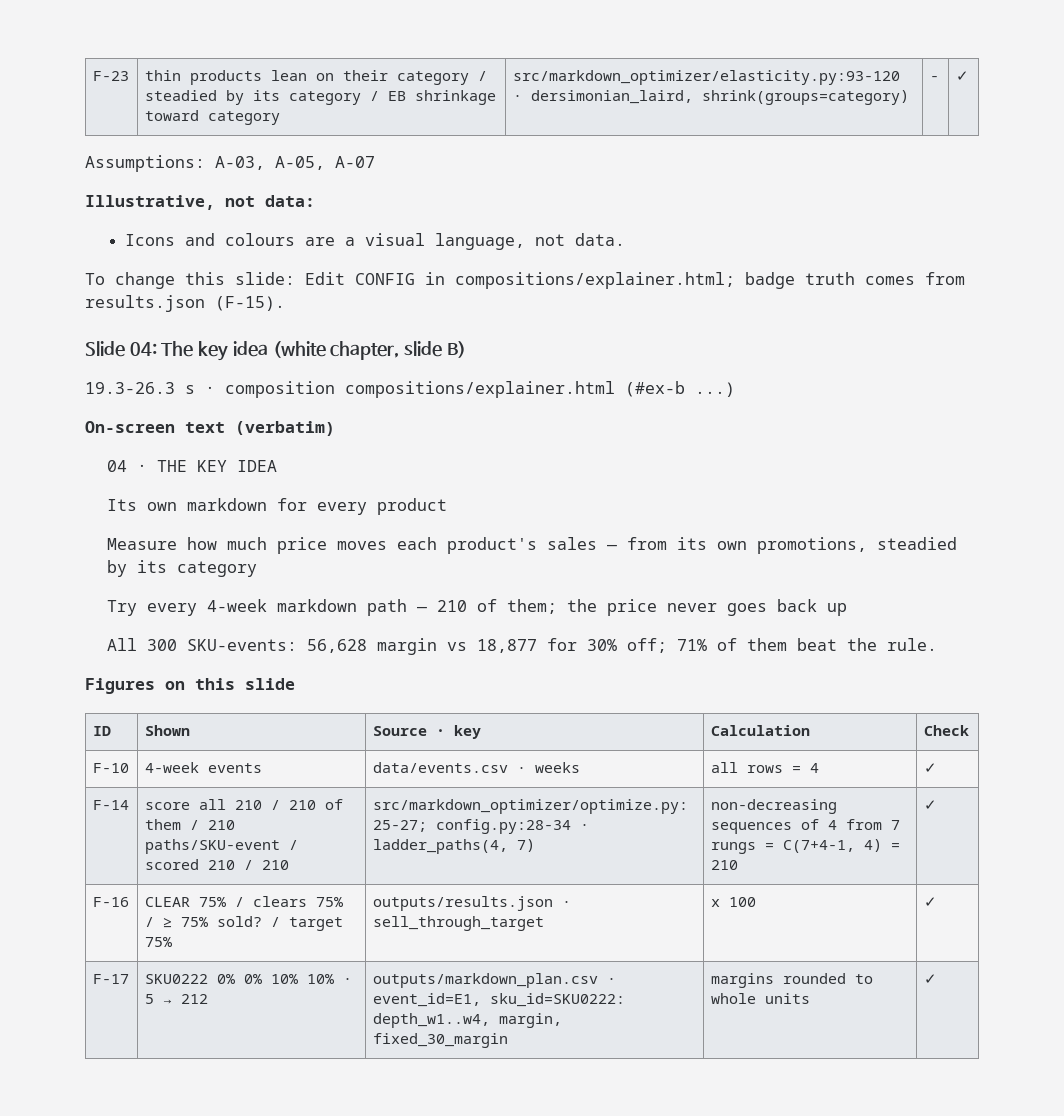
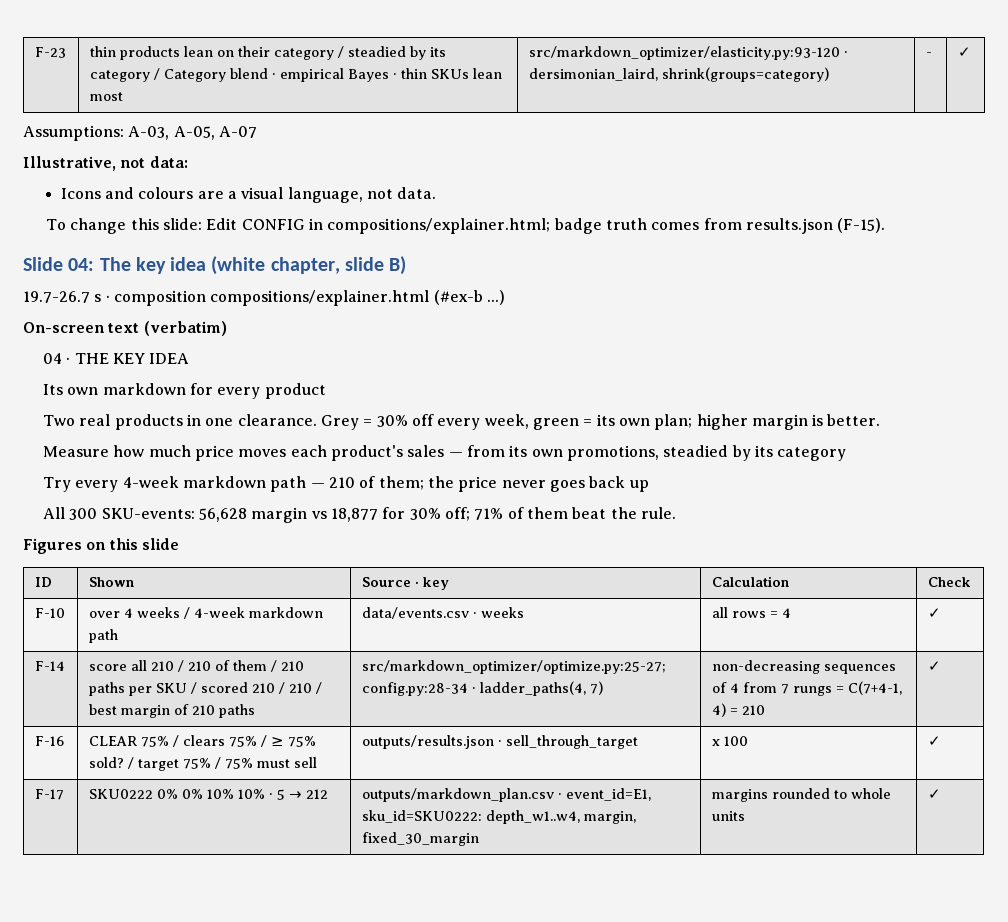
- F-23 | thin products lean on their category / steadied by its category / EB shrinkage toward category | src/markdown_optimizer/elasticity.py:93-120 · dersimonian_laird, shrink(groups=category) | - | ✓
+ F-23 | thin products lean on their category / steadied by its category / Category blend · empirical Bayes · thin SKUs lean most | src/markdown_optimizer/elasticity.py:93-120 · dersimonian_laird, shrink(groups=category) | - | ✓
- 19.3-26.3 s · composition compositions/explainer.html (#ex-b ...)
+ 19.7-26.7 s · composition compositions/explainer.html (#ex-b ...)
+ Two real products in one clearance. Grey = 30% off every week, green = its own plan; higher margin is better.
- F-10 | 4-week events | data/events.csv · weeks | all rows = 4 | ✓
+ F-10 | over 4 weeks / 4-week markdown path | data/events.csv · weeks | all rows = 4 | ✓
- score all 210 / 210 of them / 210 paths/SKU-event / scored 210 / 210
+ score all 210 / 210 of them / 210 paths per SKU / scored 210 / 210 / best margin of 210 paths
- F-16 | CLEAR 75% / clears 75% / ≥ 75% sold? / target 75% | outputs/results.json · sell_through_target | x 100 | ✓
+ F-16 | CLEAR 75% / clears 75% / ≥ 75% sold? / target 75% / 75% must sell | outputs/results.json · sell_through_target | x 100 | ✓

